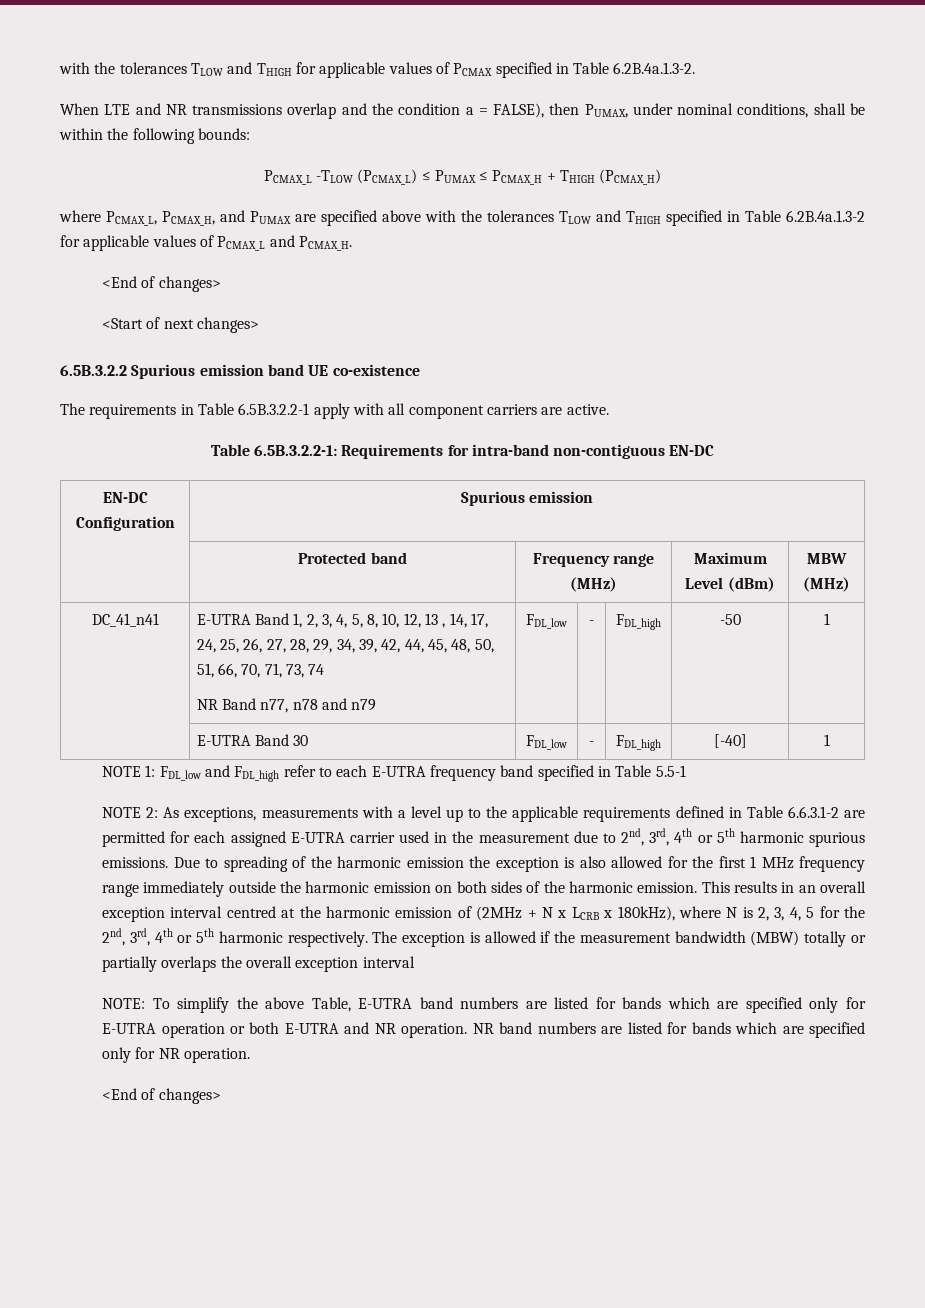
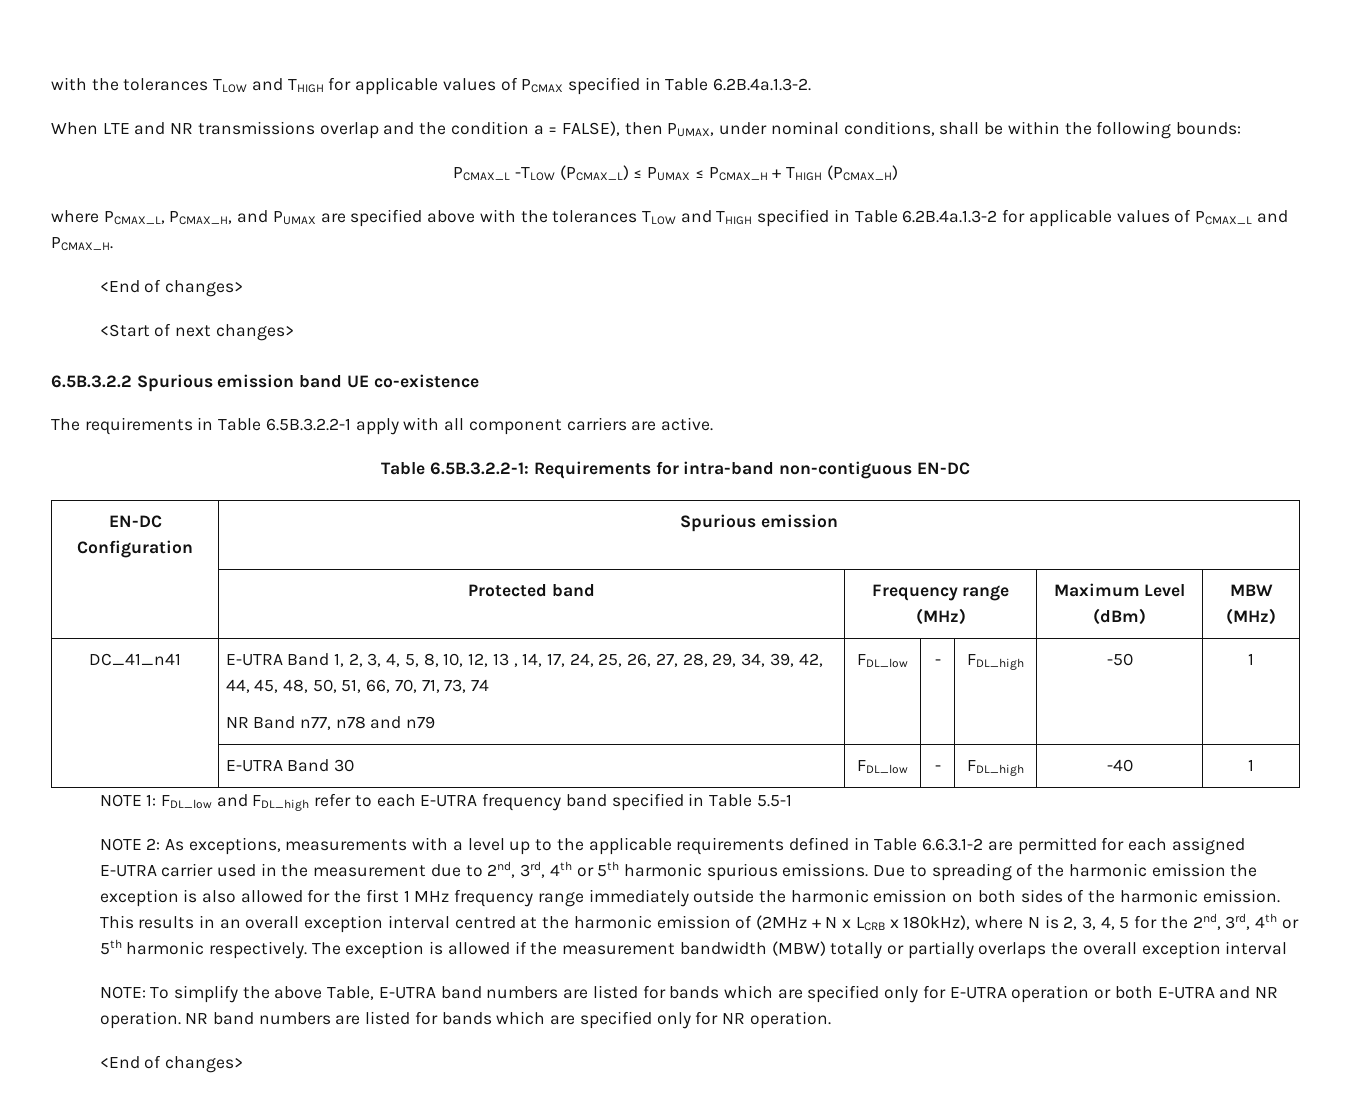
- | E-UTRA Band 30 | FDL_low | - | FDL_high | [-40] | 1
+ | E-UTRA Band 30 | FDL_low | - | FDL_high | -40 | 1

